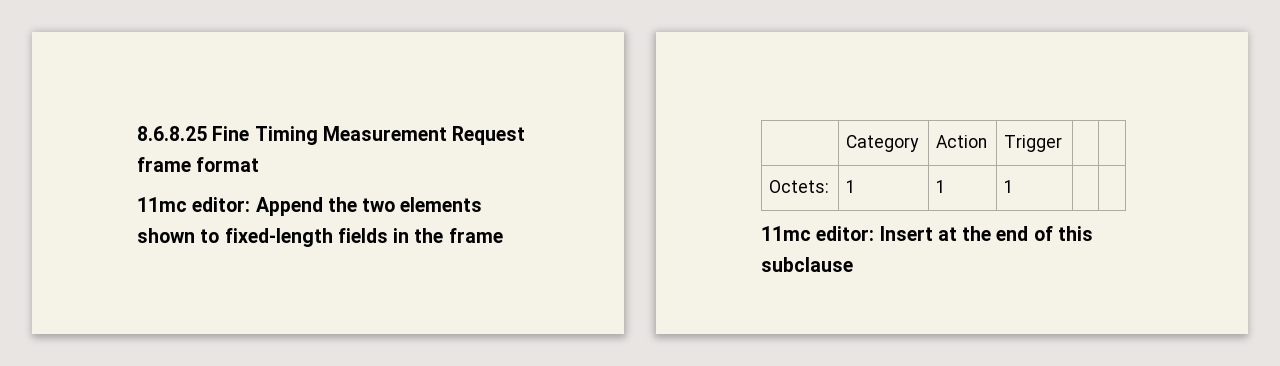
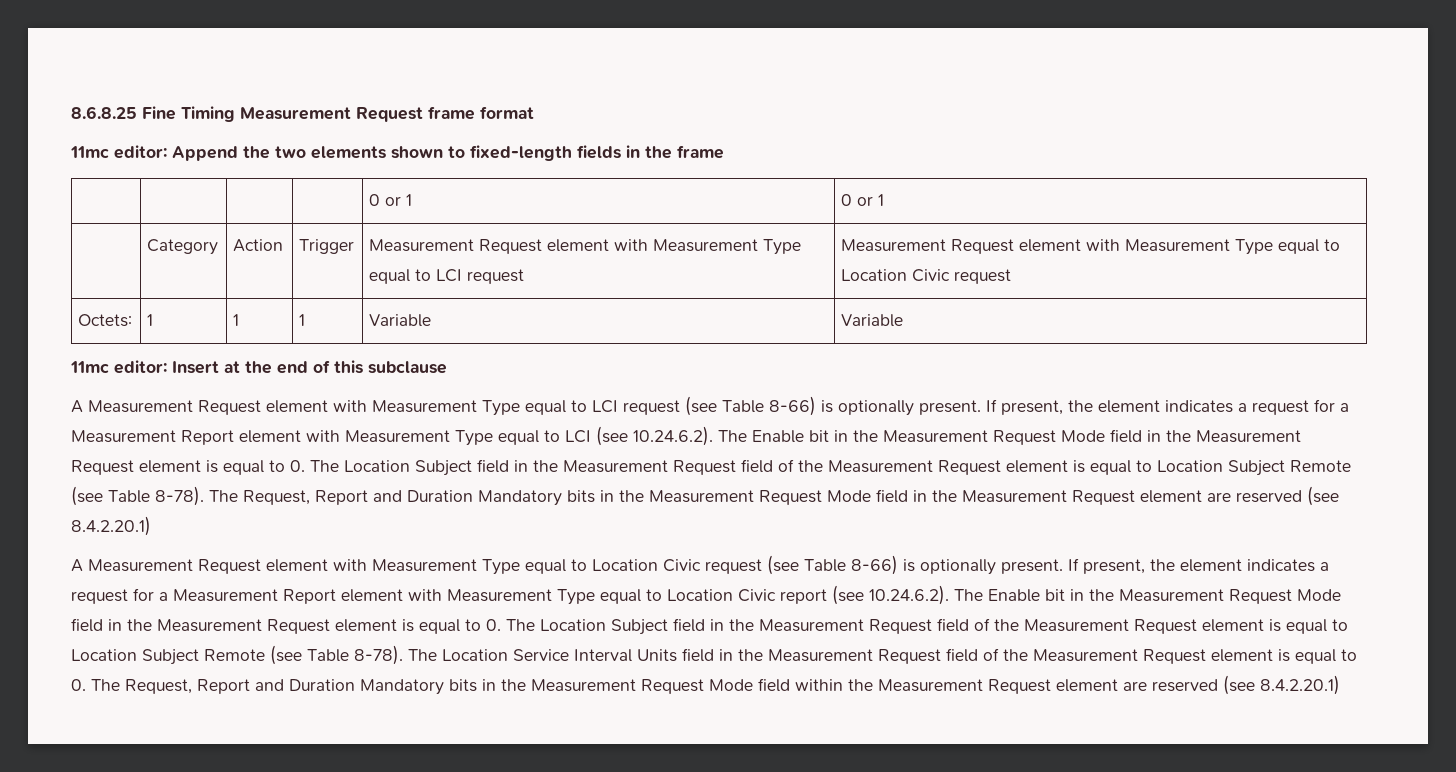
- | Category | Action | Trigger | |
+ | | | | 0 or 1 | 0 or 1
+ | Category | Action | Trigger | Measurement Request element with Measurement Type equal to LCI request | Measurement Request element with Measurement Type equal to Location Civic request
- Octets: | 1 | 1 | 1 | |
+ Octets: | 1 | 1 | 1 | Variable | Variable
+ A Measurement Request element with Measurement Type equal to LCI request (see Table 8-66) is optionally present. If present, the element indicates a request for a Measurement Report element with Measurement Type equal to LCI (see 10.24.6.2). The Enable bit in the Measurement Request Mode field in the Measurement Request element is equal to 0. The Location Subject field in the Measurement Request field of the Measurement Request element is equal to Location Subject Remote (see Table 8-78). The Request, Report and Duration Mandatory bits in the Measurement Request Mode field in the Measurement Request element are reserved (see 8.4.2.20.1)
+ A Measurement Request element with Measurement Type equal to Location Civic request (see Table 8-66) is optionally present. If present, the element indicates a request for a Measurement Report element with Measurement Type equal to Location Civic report (see 10.24.6.2). The Enable bit in the Measurement Request Mode field in the Measurement Request element is equal to 0. The Location Subject field in the Measurement Request field of the Measurement Request element is equal to Location Subject Remote (see Table 8-78). The Location Service Interval Units field in the Measurement Request field of the Measurement Request element is equal to 0. The Request, Report and Duration Mandatory bits in the Measurement Request Mode field within the Measurement Request element are reserved (see 8.4.2.20.1)

